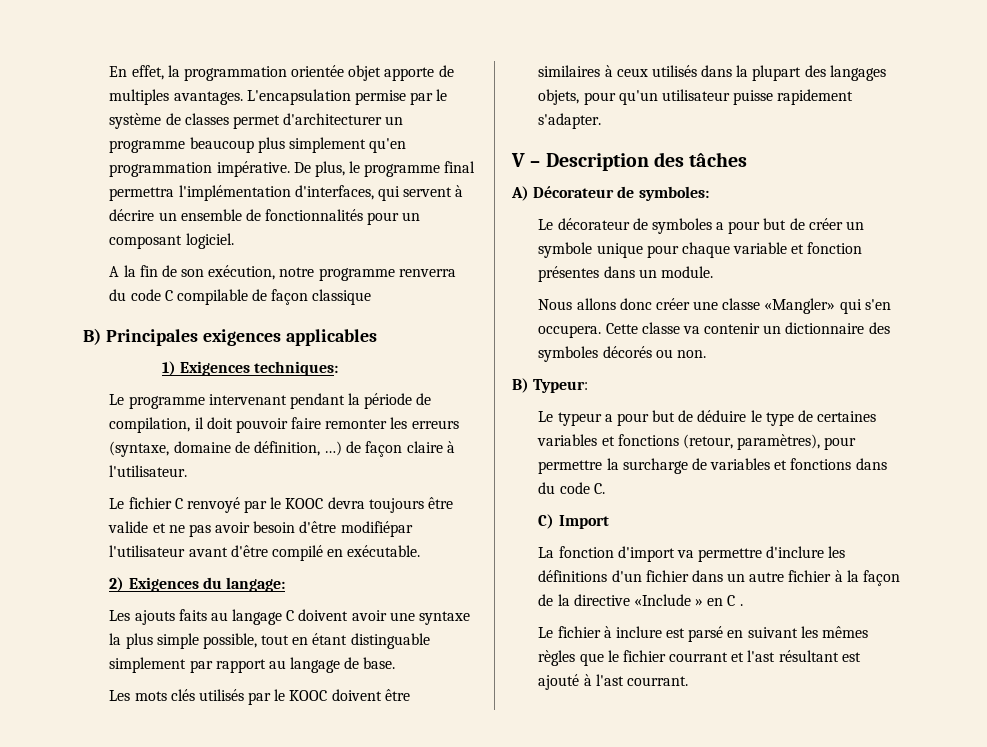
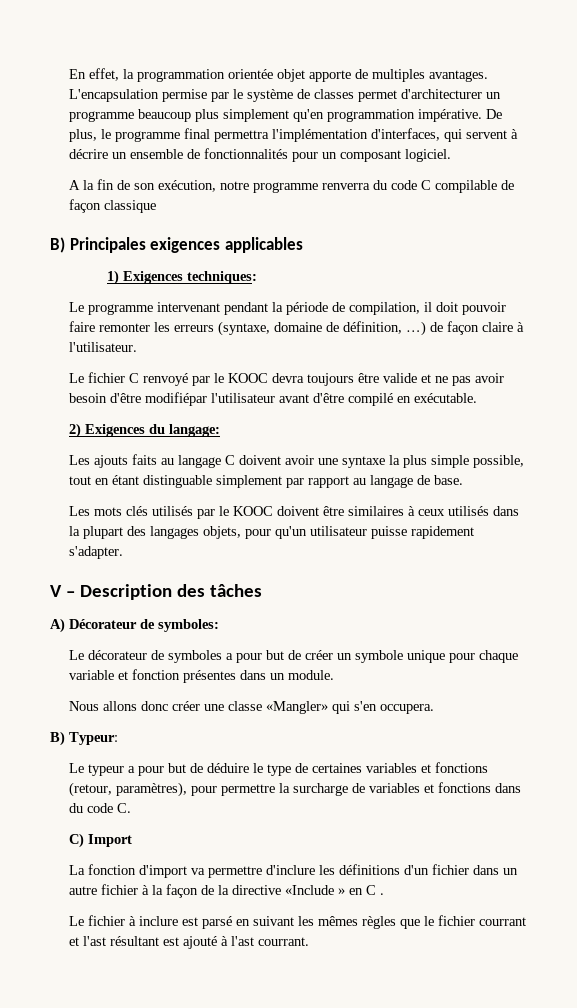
- Cette classe va contenir un dictionnaire des symboles décorés ou non.

